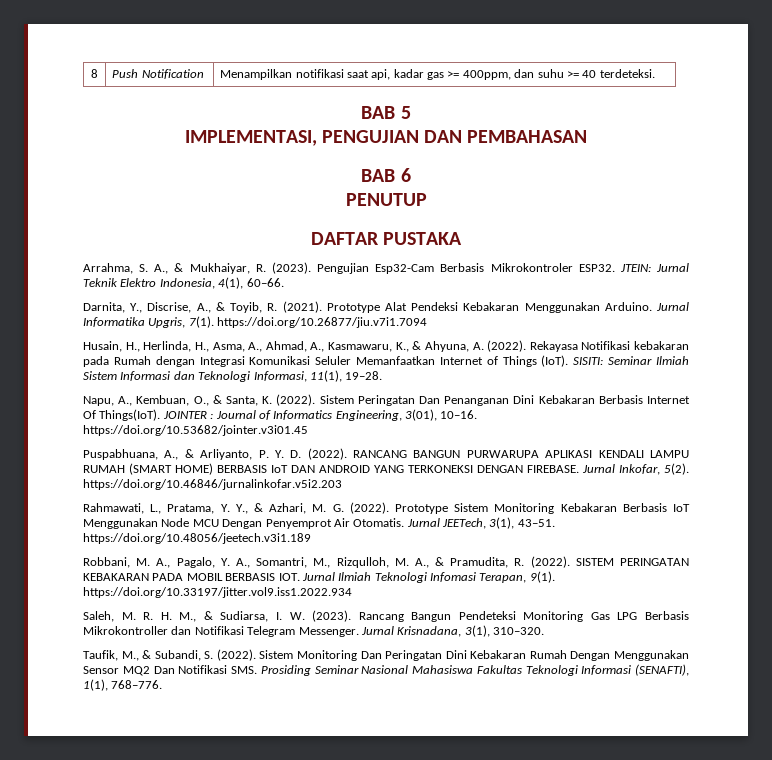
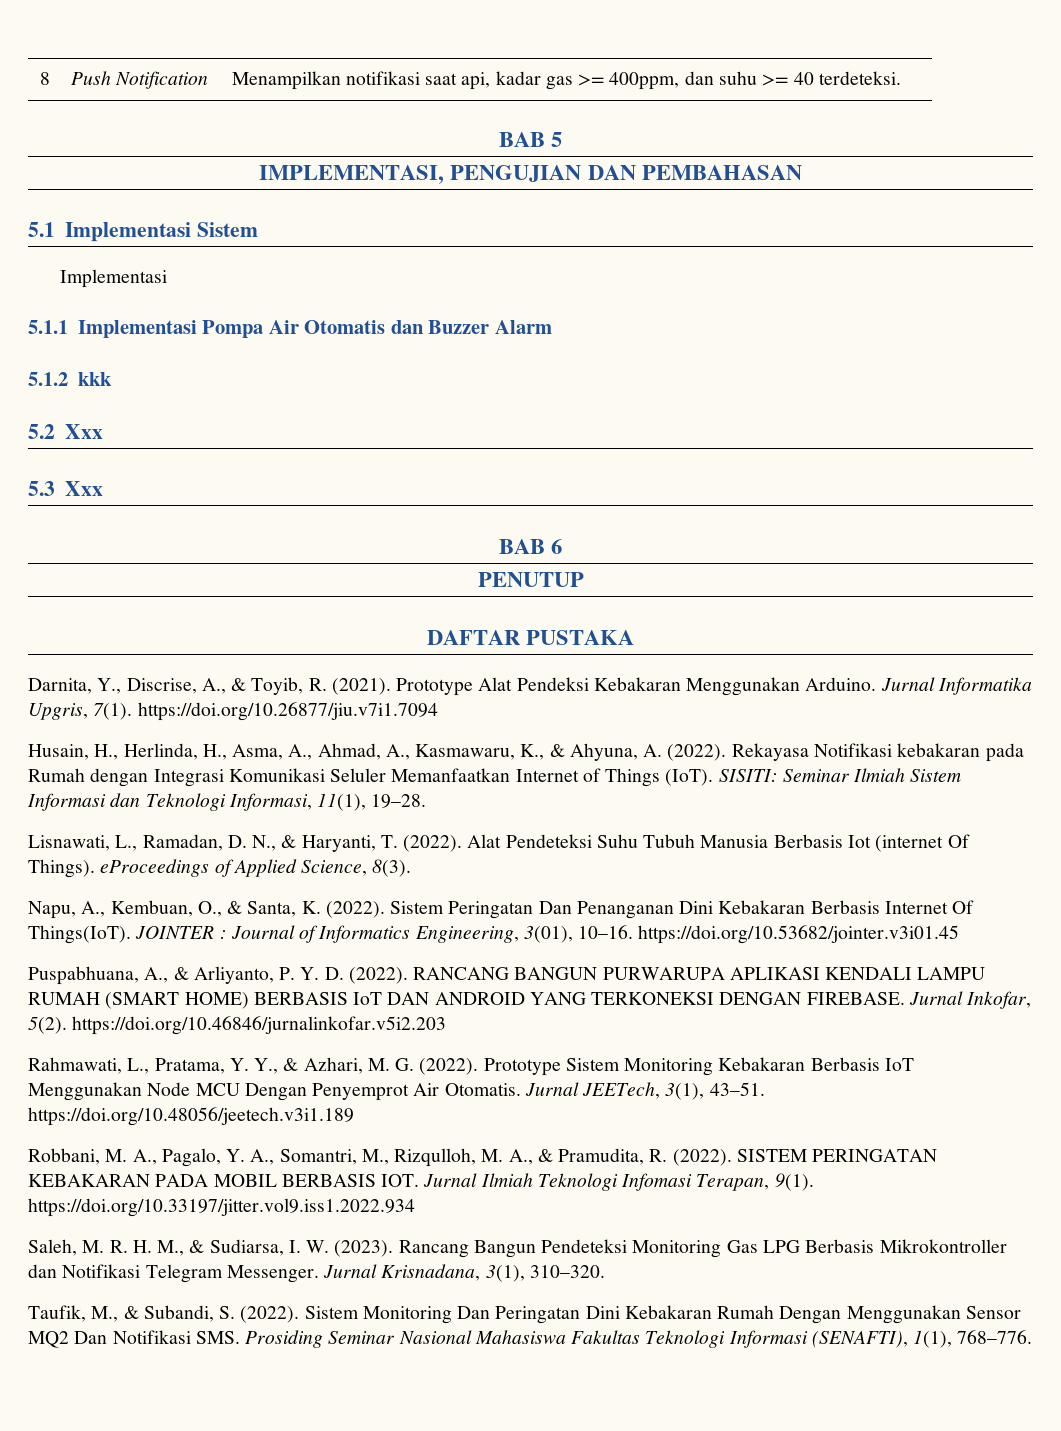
+ 5.1 Implementasi Sistem
+ Implementasi
+ 5.1.1 Implementasi Pompa Air Otomatis dan Buzzer Alarm
+ 5.1.2 kkk
+ 5.2 Xxx
+ 5.3 Xxx
- Arrahma, S. A., & Mukhaiyar, R. (2023). Pengujian Esp32-Cam Berbasis Mikrokontroler ESP32. JTEIN: Jurnal Teknik Elektro Indonesia, 4(1), 60–66.
+ Lisnawati, L., Ramadan, D. N., & Haryanti, T. (2022). Alat Pendeteksi Suhu Tubuh Manusia Berbasis Iot (internet Of Things). eProceedings of Applied Science, 8(3).

